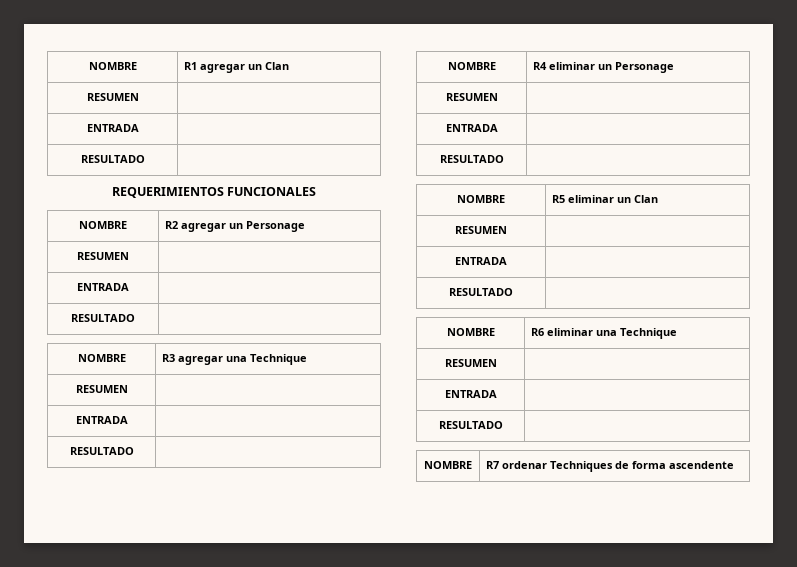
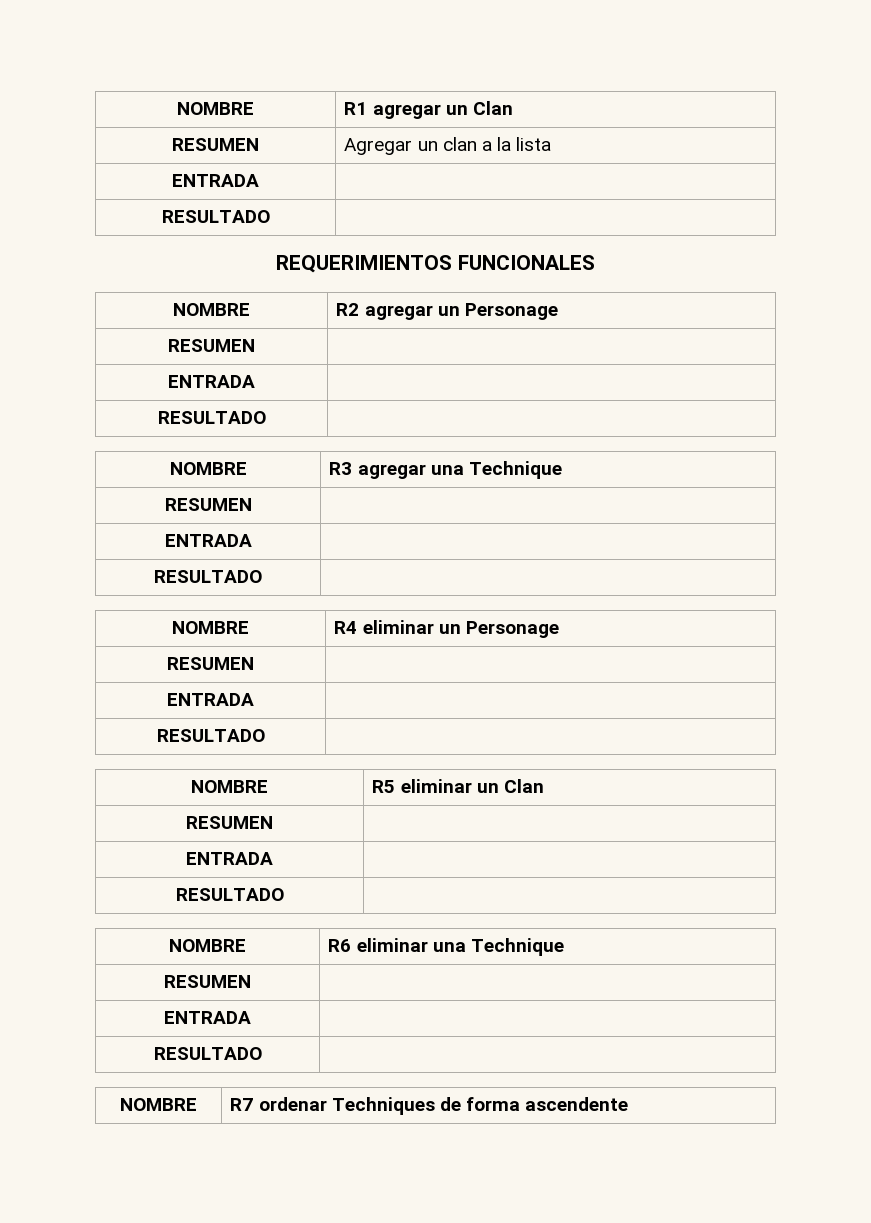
  NOMBRE | R1 agregar un Clan
- RESUMEN |
+ RESUMEN | Agregar un clan a la lista

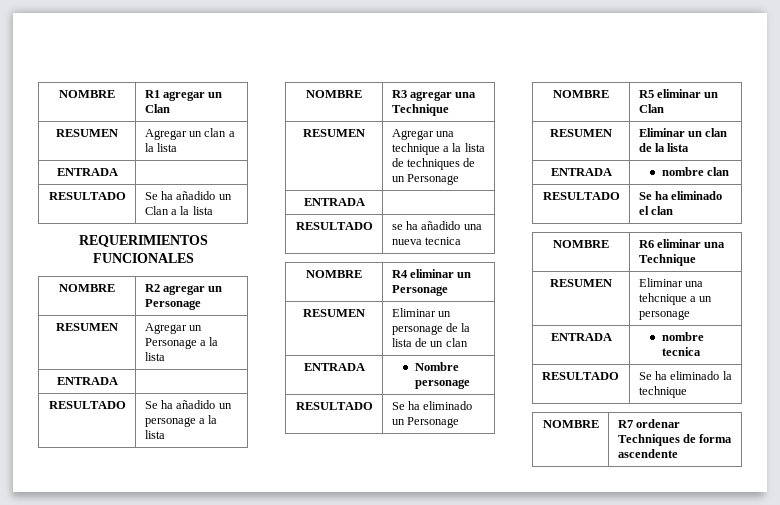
  RESUMEN | Agregar un clan a la lista
  ENTRADA |
- RESULTADO |
+ RESULTADO | Se ha añadido un Clan a la lista
  NOMBRE | R2 agregar un Personage
- RESUMEN |
+ RESUMEN | Agregar un Personage a la lista
  ENTRADA |
- RESULTADO |
+ RESULTADO | Se ha añadido un personage a la lista
  NOMBRE | R3 agregar una Technique
- RESUMEN |
+ RESUMEN | Agregar una technique a la lista de techniques de un Personage
  ENTRADA |
- RESULTADO |
+ RESULTADO | se ha añadido una nueva tecnica
  NOMBRE | R4 eliminar un Personage
- RESUMEN |
- ENTRADA |
- RESULTADO |
+ RESUMEN | Eliminar un personage de la lista de un clan
+ ENTRADA | Nombre personage
+ RESULTADO | Se ha eliminado un Personage
  NOMBRE | R5 eliminar un Clan
- RESUMEN |
- ENTRADA |
- RESULTADO |
+ RESUMEN | Eliminar un clan de la lista
+ ENTRADA | nombre clan
+ RESULTADO | Se ha eliminado el clan
  NOMBRE | R6 eliminar una Technique
- RESUMEN |
- ENTRADA |
- RESULTADO |
+ RESUMEN | Eliminar una tehcnique a un personage
+ ENTRADA | nombre tecnica
+ RESULTADO | Se ha eliminado la technique

